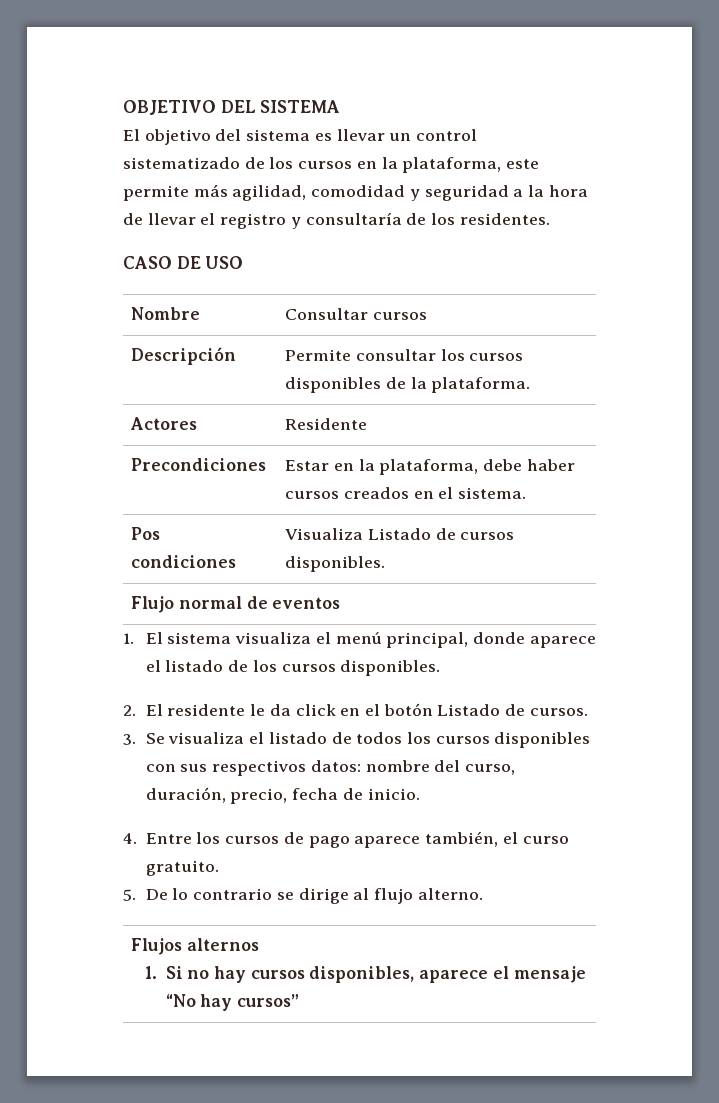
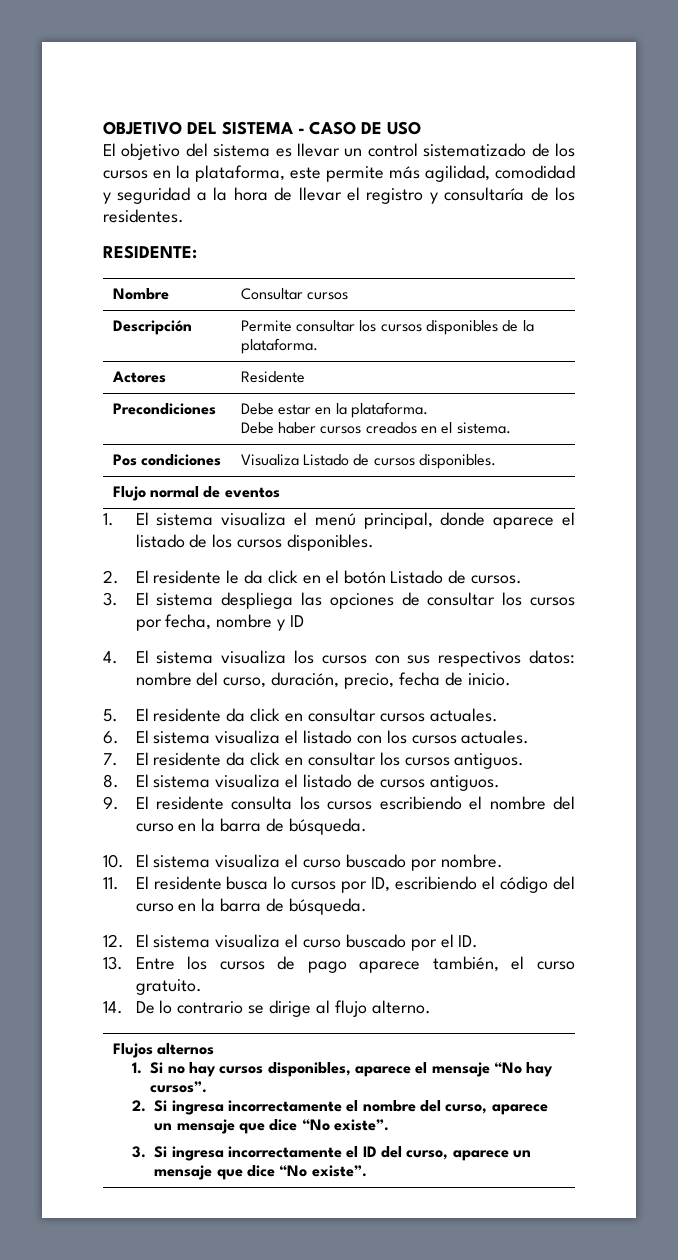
- OBJETIVO DEL SISTEMA
+ OBJETIVO DEL SISTEMA - CASO DE USO
- CASO DE USO
+ RESIDENTE:
- Precondiciones | Estar en la plataforma, debe haber cursos creados en el sistema.
+ Precondiciones | Debe estar en la plataforma.
+ Debe haber cursos creados en el sistema.
- 3. Se visualiza el listado de todos los cursos disponibles con sus respectivos datos: nombre del curso, duración, precio, fecha de inicio.
+ 3. El sistema despliega las opciones de consultar los cursos por fecha, nombre y ID
+ 4. El sistema visualiza los cursos con sus respectivos datos: nombre del curso, duración, precio, fecha de inicio.
- 4. Entre los cursos de pago aparece también, el curso gratuito.
+ 5. El residente da click en consultar cursos actuales.
+ 6. El sistema visualiza el listado con los cursos actuales.
+ 7. El residente da click en consultar los cursos antiguos.
+ 8. El sistema visualiza el listado de cursos antiguos.
+ 9. El residente consulta los cursos escribiendo el nombre del curso en la barra de búsqueda.
+ 10. El sistema visualiza el curso buscado por nombre.
+ 11. El residente busca lo cursos por ID, escribiendo el código del curso en la barra de búsqueda.
+ 12. El sistema visualiza el curso buscado por el ID.
+ 13. Entre los cursos de pago aparece también, el curso gratuito.
- 5. De lo contrario se dirige al flujo alterno.
+ 14. De lo contrario se dirige al flujo alterno.
- 1. Si no hay cursos disponibles, aparece el mensaje “No hay cursos”
+ 1. Si no hay cursos disponibles, aparece el mensaje “No hay cursos”.
+ 2. Si ingresa incorrectamente el nombre del curso, aparece un mensaje que dice “No existe”.
+ 3. Si ingresa incorrectamente el ID del curso, aparece un mensaje que dice “No existe”.

